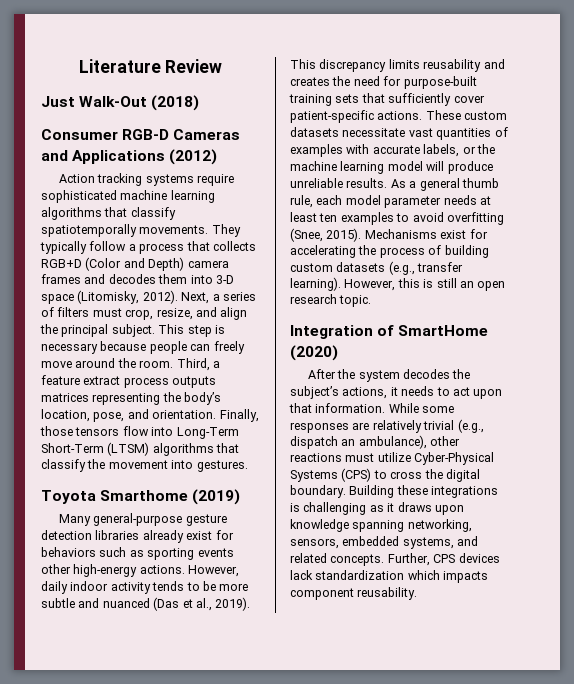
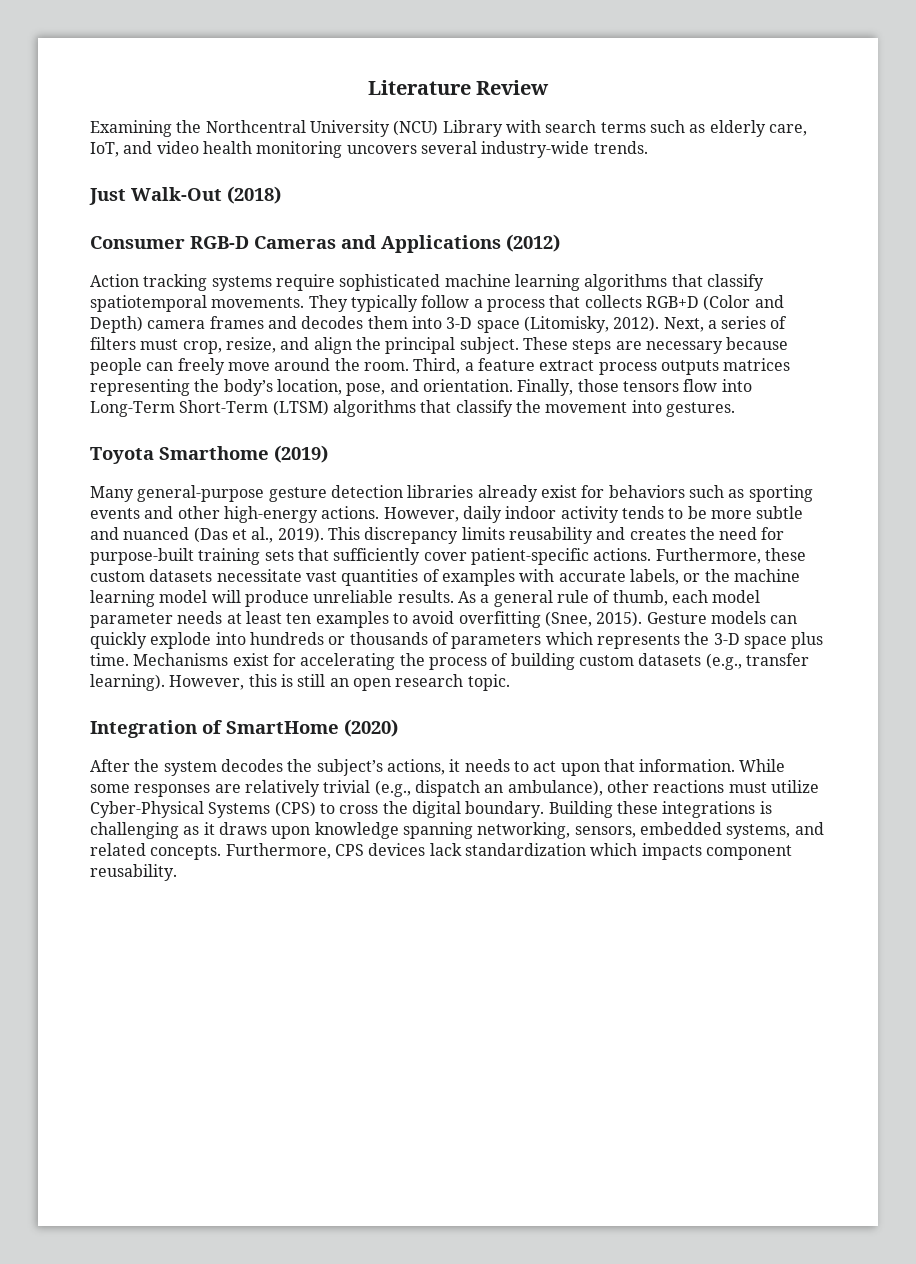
+ Examining the Northcentral University (NCU) Library with search terms such as elderly care, IoT, and video health monitoring uncovers several industry-wide trends.
- Action tracking systems require sophisticated machine learning algorithms that classify spatiotemporally movements.
+ Action tracking systems require sophisticated machine learning algorithms that classify spatiotemporal movements.
- This step is necessary because people can freely move around the room.
+ These steps are necessary because people can freely move around the room.
- Many general-purpose gesture detection libraries already exist for behaviors such as sporting events other high-energy actions.
+ Many general-purpose gesture detection libraries already exist for behaviors such as sporting events and other high-energy actions.
- These custom datasets necessitate vast quantities of examples with accurate labels, or the machine learning model will produce unreliable results.
+ Furthermore, these custom datasets necessitate vast quantities of examples with accurate labels, or the machine learning model will produce unreliable results.
- As a general thumb rule, each model parameter needs at least ten examples to avoid overfitting (Snee, 2015).
+ As a general rule of thumb, each model parameter needs at least ten examples to avoid overfitting (Snee, 2015).
+ Gesture models can quickly explode into hundreds or thousands of parameters which represents the 3-D space plus time.
- Further, CPS devices lack standardization which impacts component reusability.
+ Furthermore, CPS devices lack standardization which impacts component reusability.

